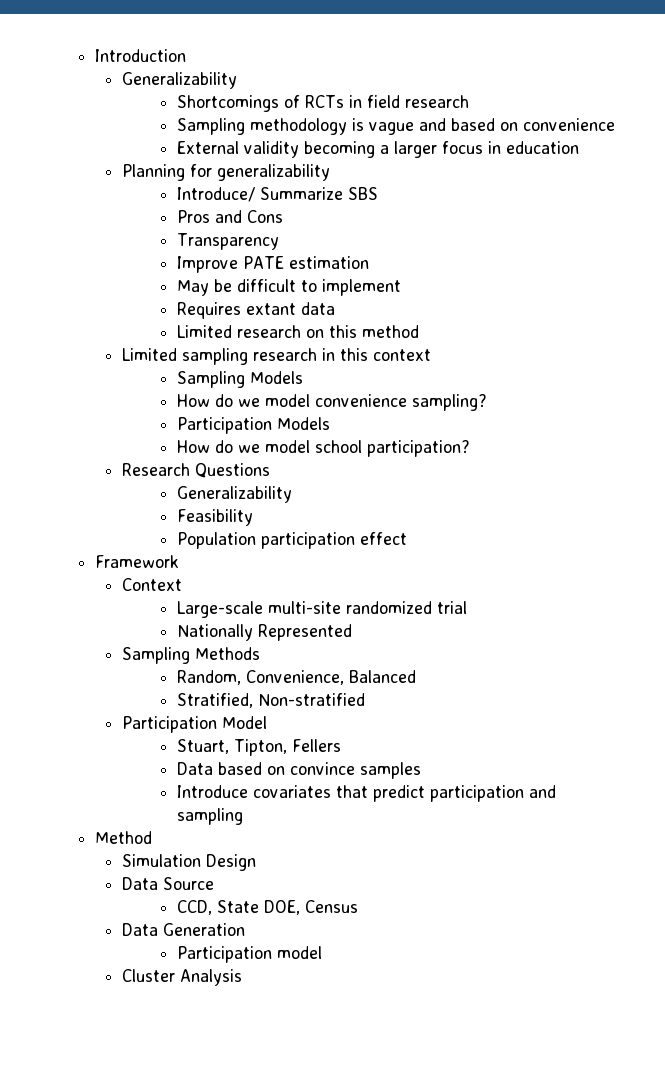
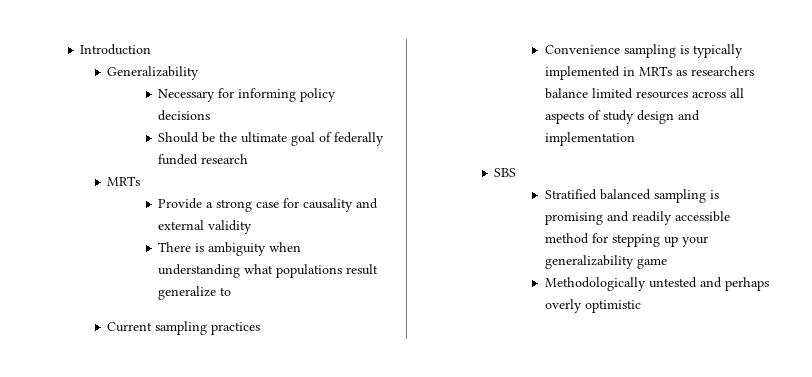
- Shortcomings of RCTs in field research
- Sampling methodology is vague and based on convenience
- External validity becoming a larger focus in education
- Planning for generalizability
- Introduce/ Summarize SBS
- Pros and Cons
- Transparency
- Improve PATE estimation
- May be difficult to implement
- Requires extant data
- Limited research on this method
- Limited sampling research in this context
- Sampling Models
- How do we model convenience sampling?
- Participation Models
- How do we model school participation?
- Research Questions
- Generalizability
- Feasibility
- Population participation effect
- Framework
- Context
- Large-scale multi-site randomized trial
- Nationally Represented
- Sampling Methods
- Random, Convenience, Balanced
- Stratified, Non-stratified
- Participation Model
- Stuart, Tipton, Fellers
- Data based on convince samples
- Introduce covariates that predict participation and sampling
- Method
- Simulation Design
- Data Source
- CCD, State DOE, Census
- Data Generation
- Participation model
- Cluster Analysis
+ Necessary for informing policy decisions
+ Should be the ultimate goal of federally funded research
+ MRTs
+ Provide a strong case for causality and external validity
+ There is ambiguity when understanding what populations result generalize to
+ Current sampling practices
+ Convenience sampling is typically implemented in MRTs as researchers balance limited resources across all aspects of study design and implementation
+ SBS
+ Stratified balanced sampling is promising and readily accessible method for stepping up your generalizability game
+ Methodologically untested and perhaps overly optimistic

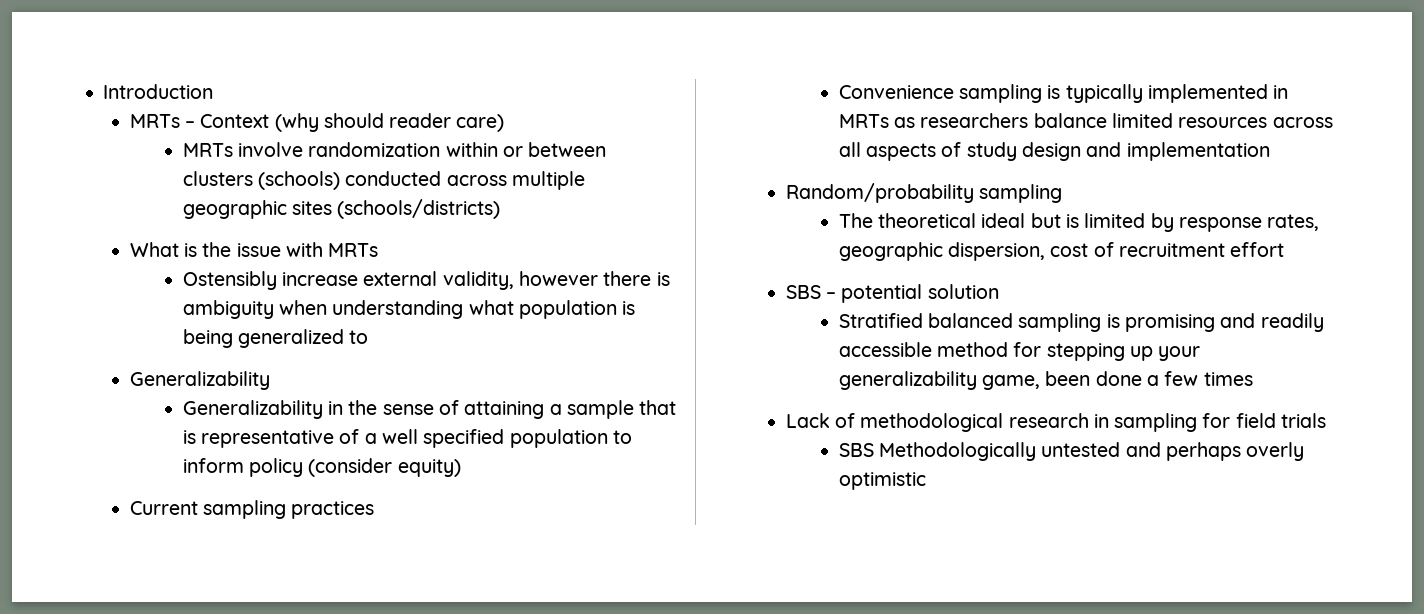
+ MRTs – Context (why should reader care)
+ MRTs involve randomization within or between clusters (schools) conducted across multiple geographic sites (schools/districts)
+ What is the issue with MRTs
+ Ostensibly increase external validity, however there is ambiguity when understanding what population is being generalized to
  Generalizability
- Necessary for informing policy decisions
- Should be the ultimate goal of federally funded research
- MRTs
- Provide a strong case for causality and external validity
- There is ambiguity when understanding what populations result generalize to
+ Generalizability in the sense of attaining a sample that is representative of a well specified population to inform policy (consider equity)
- SBS
+ Random/probability sampling
+ The theoretical ideal but is limited by response rates, geographic dispersion, cost of recruitment effort
+ SBS – potential solution
- Stratified balanced sampling is promising and readily accessible method for stepping up your generalizability game
- Methodologically untested and perhaps overly optimistic
+ Stratified balanced sampling is promising and readily accessible method for stepping up your generalizability game, been done a few times
+ Lack of methodological research in sampling for field trials
+ SBS Methodologically untested and perhaps overly optimistic

